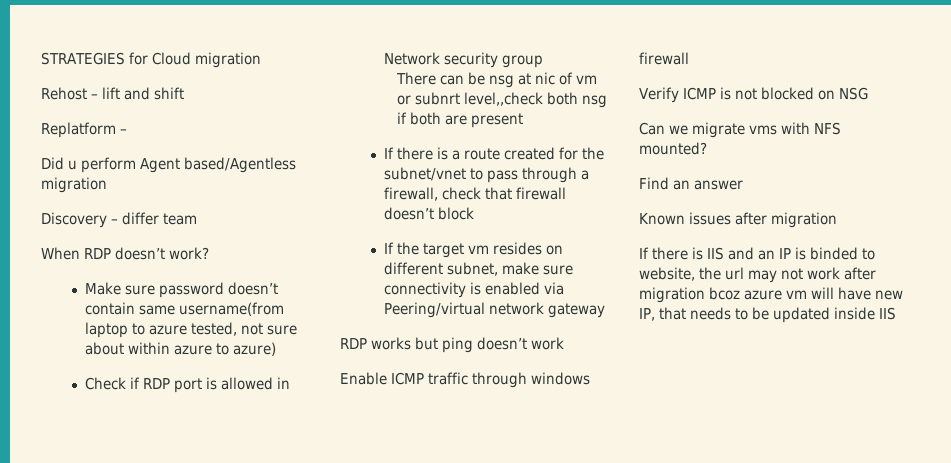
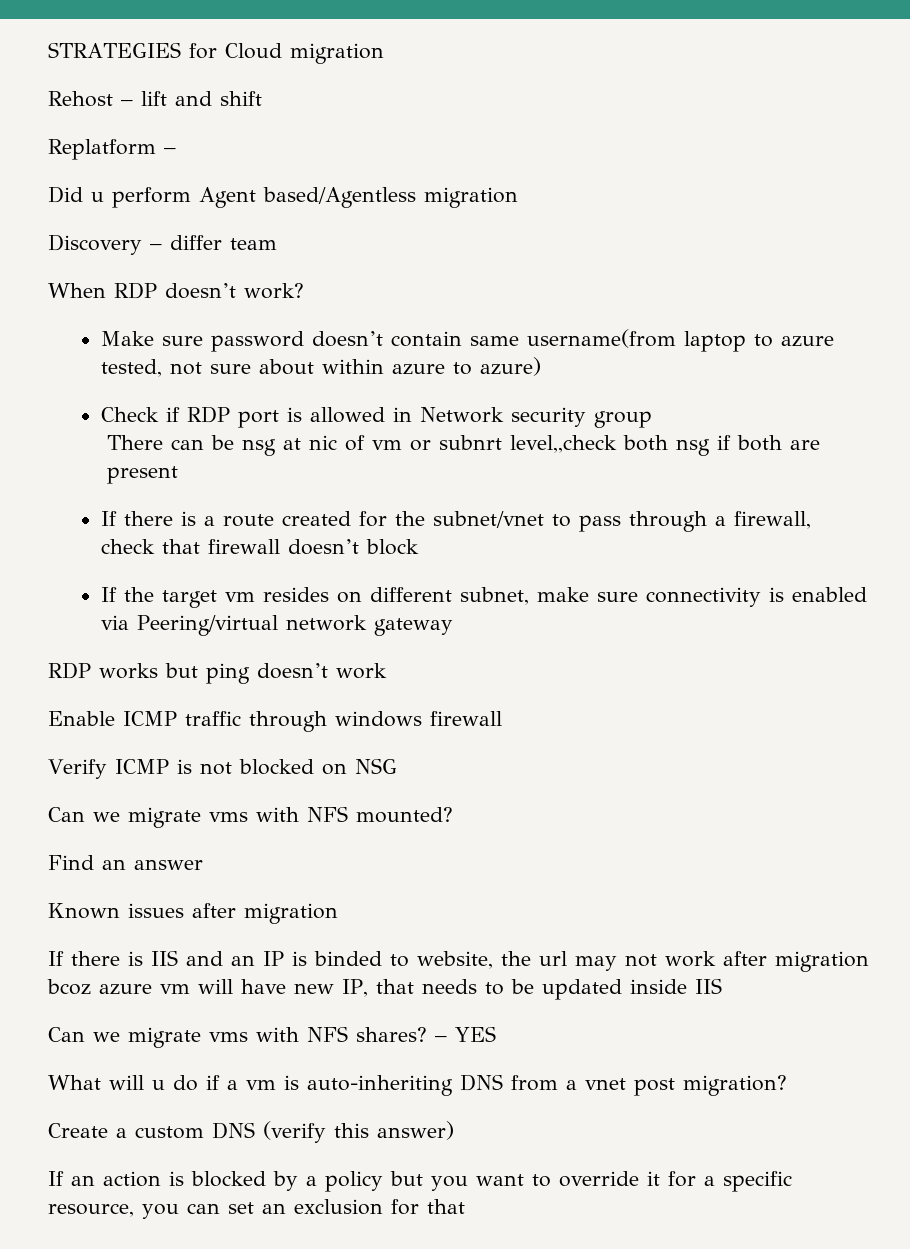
+ Can we migrate vms with NFS shares? – YES
+ What will u do if a vm is auto-inheriting DNS from a vnet post migration?
+ Create a custom DNS (verify this answer)
+ If an action is blocked by a policy but you want to override it for a specific resource, you can set an exclusion for that

